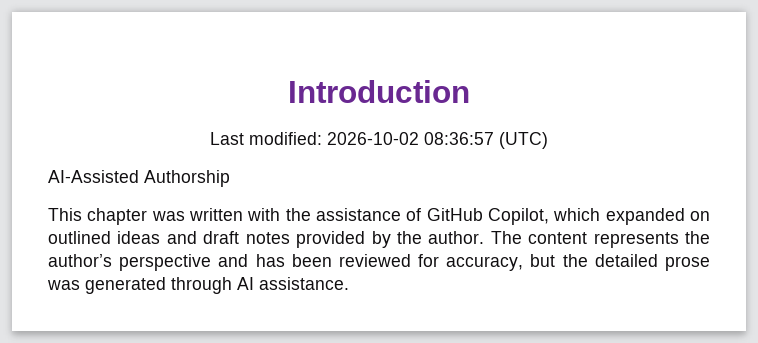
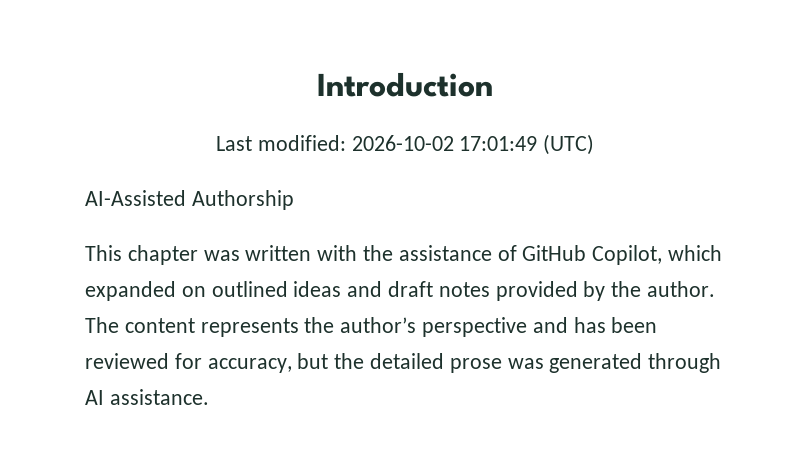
- Last modified: 2026-10-02 08:36:57 (UTC)
+ Last modified: 2026-10-02 17:01:49 (UTC)

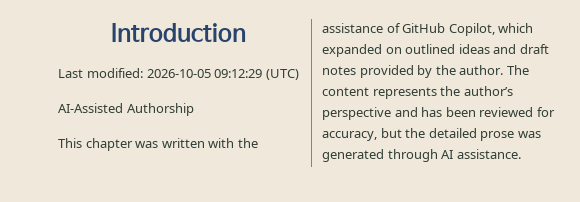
- Last modified: 2026-10-02 17:01:49 (UTC)
+ Last modified: 2026-10-05 09:12:29 (UTC)

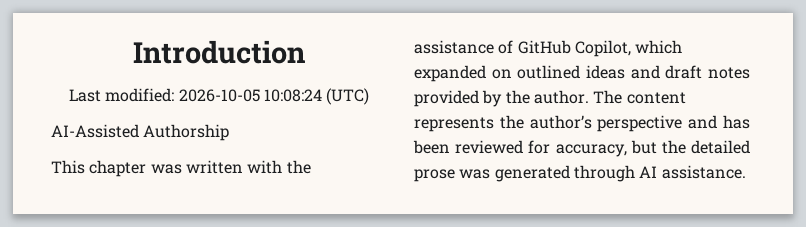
- Last modified: 2026-10-05 09:12:29 (UTC)
+ Last modified: 2026-10-05 10:08:24 (UTC)

